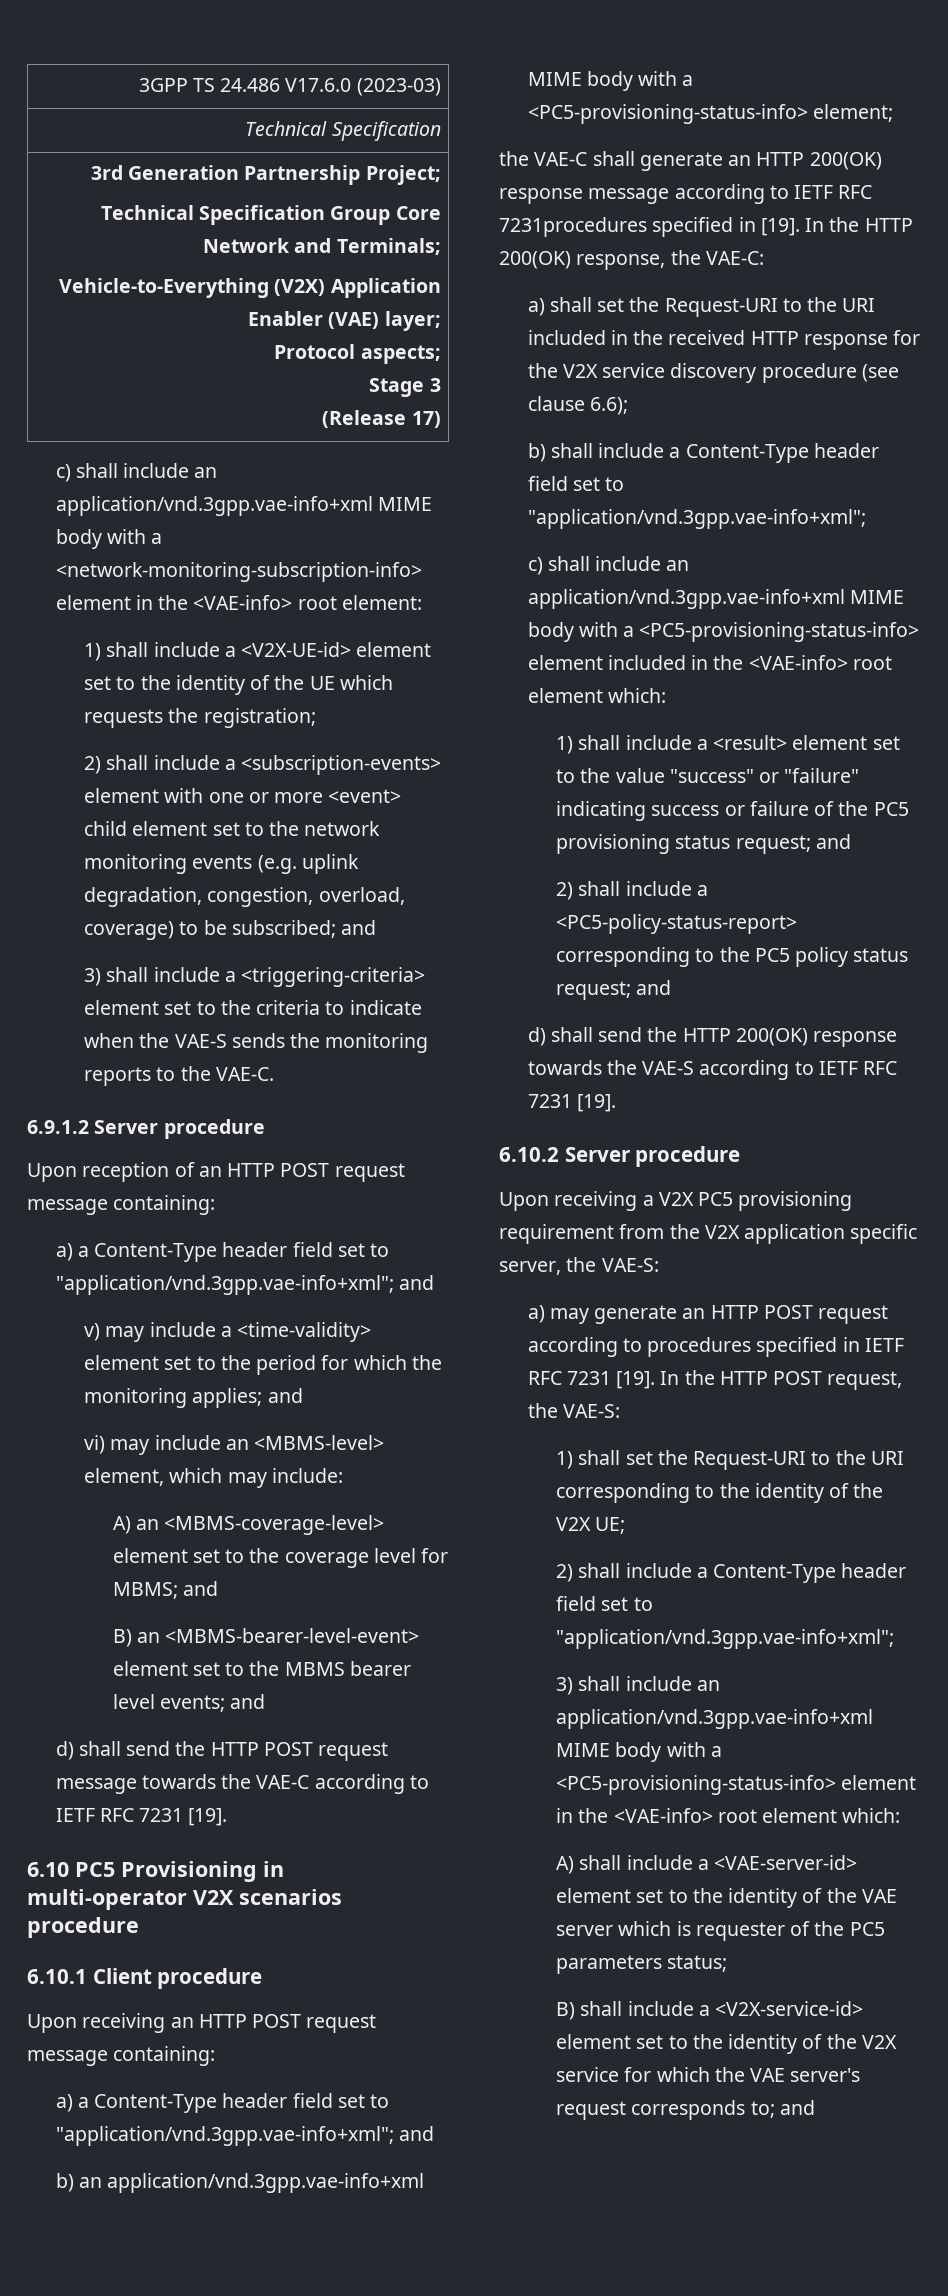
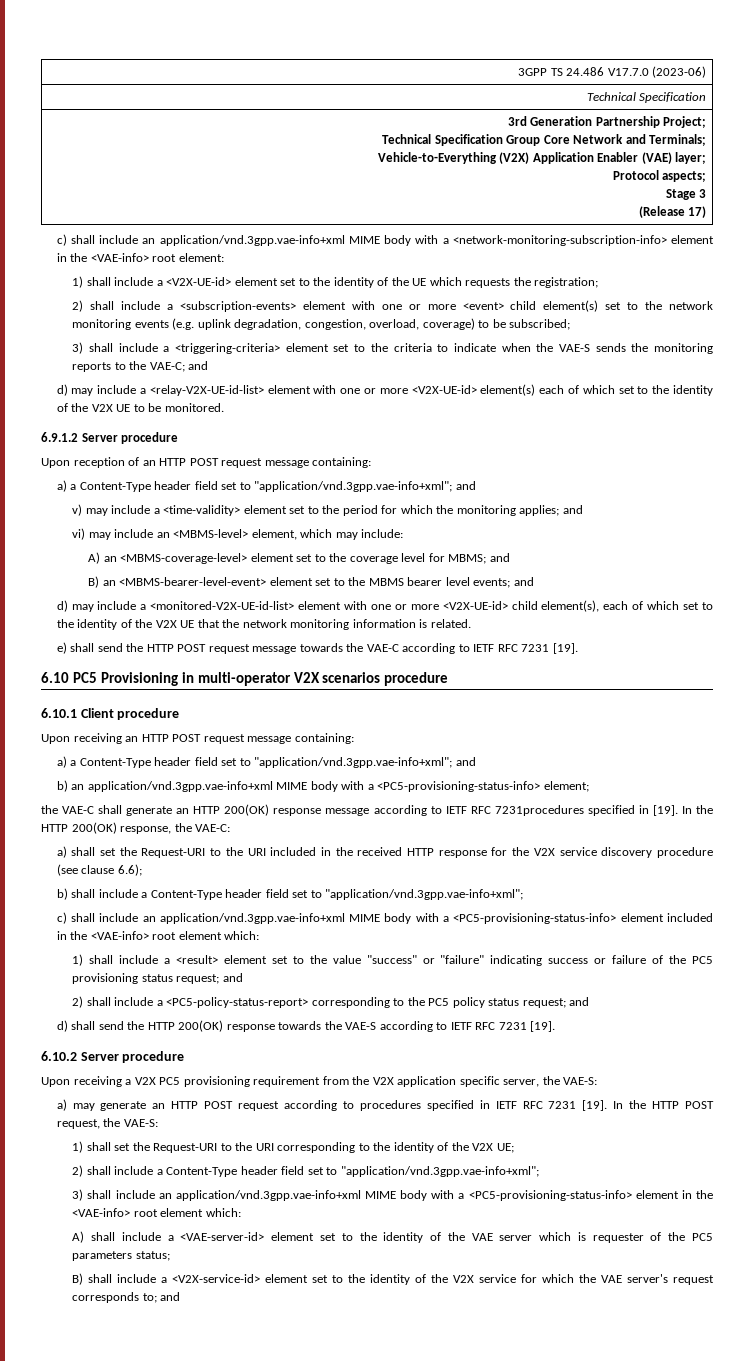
- 3GPP TS 24.486 V17.6.0 (2023-03)
+ 3GPP TS 24.486 V17.7.0 (2023-06)
- 2) shall include a <subscription-events> element with one or more <event> child element set to the network monitoring events (e.g. uplink degradation, congestion, overload, coverage) to be subscribed; and
+ 2) shall include a <subscription-events> element with one or more <event> child element(s) set to the network monitoring events (e.g. uplink degradation, congestion, overload, coverage) to be subscribed;
- 3) shall include a <triggering-criteria> element set to the criteria to indicate when the VAE-S sends the monitoring reports to the VAE-C.
+ 3) shall include a <triggering-criteria> element set to the criteria to indicate when the VAE-S sends the monitoring reports to the VAE-C; and
+ d) may include a <relay-V2X-UE-id-list> element with one or more <V2X-UE-id> element(s) each of which set to the identity of the V2X UE to be monitored.
- d) shall send the HTTP POST request message towards the VAE-C according to IETF RFC 7231 [19].
+ d) may include a <monitored-V2X-UE-id-list> element with one or more <V2X-UE-id> child element(s), each of which set to the identity of the V2X UE that the network monitoring information is related.
+ e) shall send the HTTP POST request message towards the VAE-C according to IETF RFC 7231 [19].

